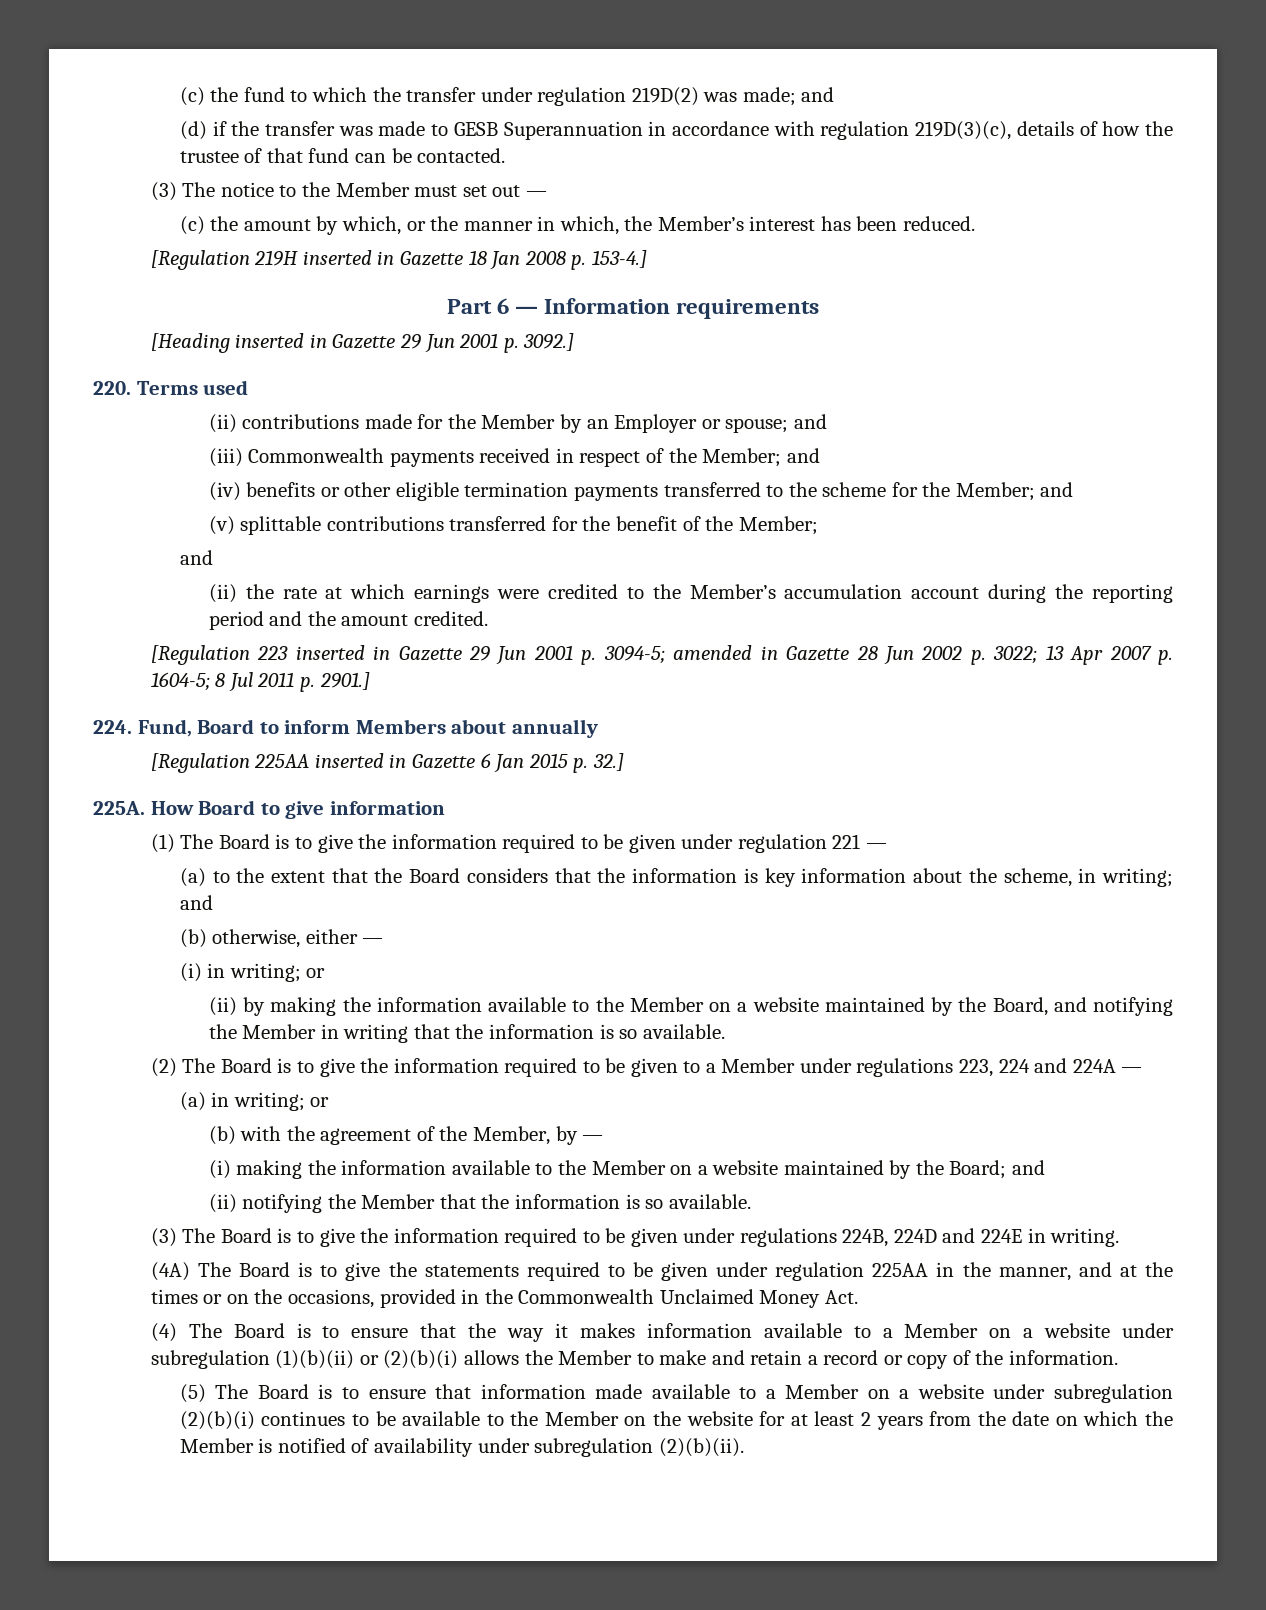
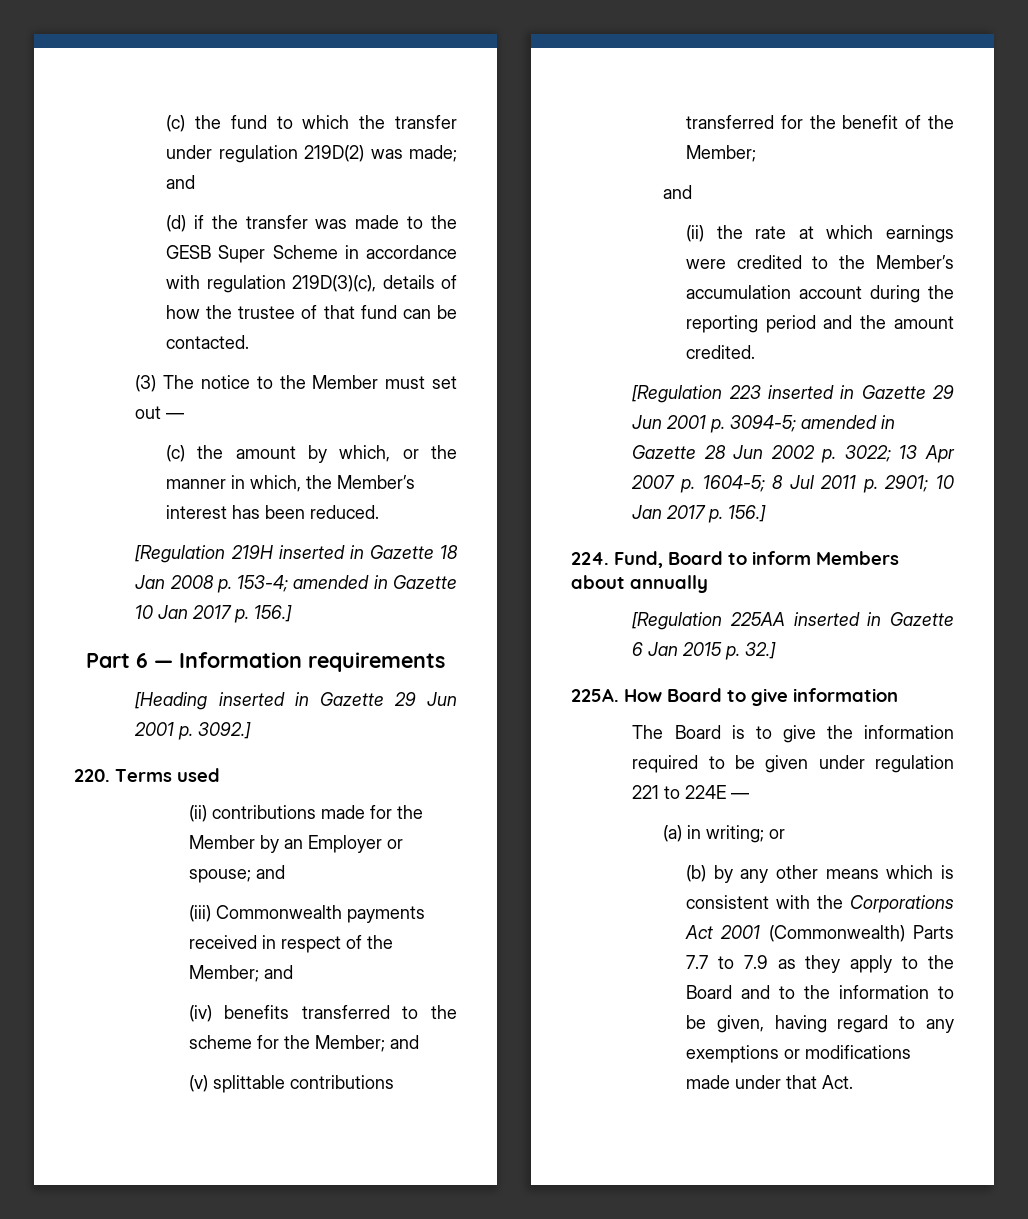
- (d) if the transfer was made to GESB Superannuation in accordance with regulation 219D(3)(c), details of how the trustee of that fund can be contacted.
+ (d) if the transfer was made to the GESB Super Scheme in accordance with regulation 219D(3)(c), details of how the trustee of that fund can be contacted.
- [Regulation 219H inserted in Gazette 18 Jan 2008 p. 153-4.]
+ [Regulation 219H inserted in Gazette 18 Jan 2008 p. 153-4; amended in Gazette 10 Jan 2017 p. 156.]
- (iv) benefits or other eligible termination payments transferred to the scheme for the Member; and
+ (iv) benefits transferred to the scheme for the Member; and
- [Regulation 223 inserted in Gazette 29 Jun 2001 p. 3094-5; amended in Gazette 28 Jun 2002 p. 3022; 13 Apr 2007 p. 1604-5; 8 Jul 2011 p. 2901.]
+ [Regulation 223 inserted in Gazette 29 Jun 2001 p. 3094-5; amended in Gazette 28 Jun 2002 p. 3022; 13 Apr 2007 p. 1604-5; 8 Jul 2011 p. 2901; 10 Jan 2017 p. 156.]
- (1) The Board is to give the information required to be given under regulation 221 —
- (a) to the extent that the Board considers that the information is key information about the scheme, in writing; and
- (b) otherwise, either —
- (i) in writing; or
- (ii) by making the information available to the Member on a website maintained by the Board, and notifying the Member in writing that the information is so available.
- (2) The Board is to give the information required to be given to a Member under regulations 223, 224 and 224A —
+ The Board is to give the information required to be given under regulation 221 to 224E —
- (b) with the agreement of the Member, by —
- (i) making the information available to the Member on a website maintained by the Board; and
- (ii) notifying the Member that the information is so available.
- (3) The Board is to give the information required to be given under regulations 224B, 224D and 224E in writing.
- (4A) The Board is to give the statements required to be given under regulation 225AA in the manner, and at the times or on the occasions, provided in the Commonwealth Unclaimed Money Act.
- (4) The Board is to ensure that the way it makes information available to a Member on a website under subregulation (1)(b)(ii) or (2)(b)(i) allows the Member to make and retain a record or copy of the information.
- (5) The Board is to ensure that information made available to a Member on a website under subregulation (2)(b)(i) continues to be available to the Member on the website for at least 2 years from the date on which the Member is notified of availability under subregulation (2)(b)(ii).
+ (b) by any other means which is consistent with the Corporations Act 2001 (Commonwealth) Parts 7.7 to 7.9 as they apply to the Board and to the information to be given, having regard to any exemptions or modifications made under that Act.

